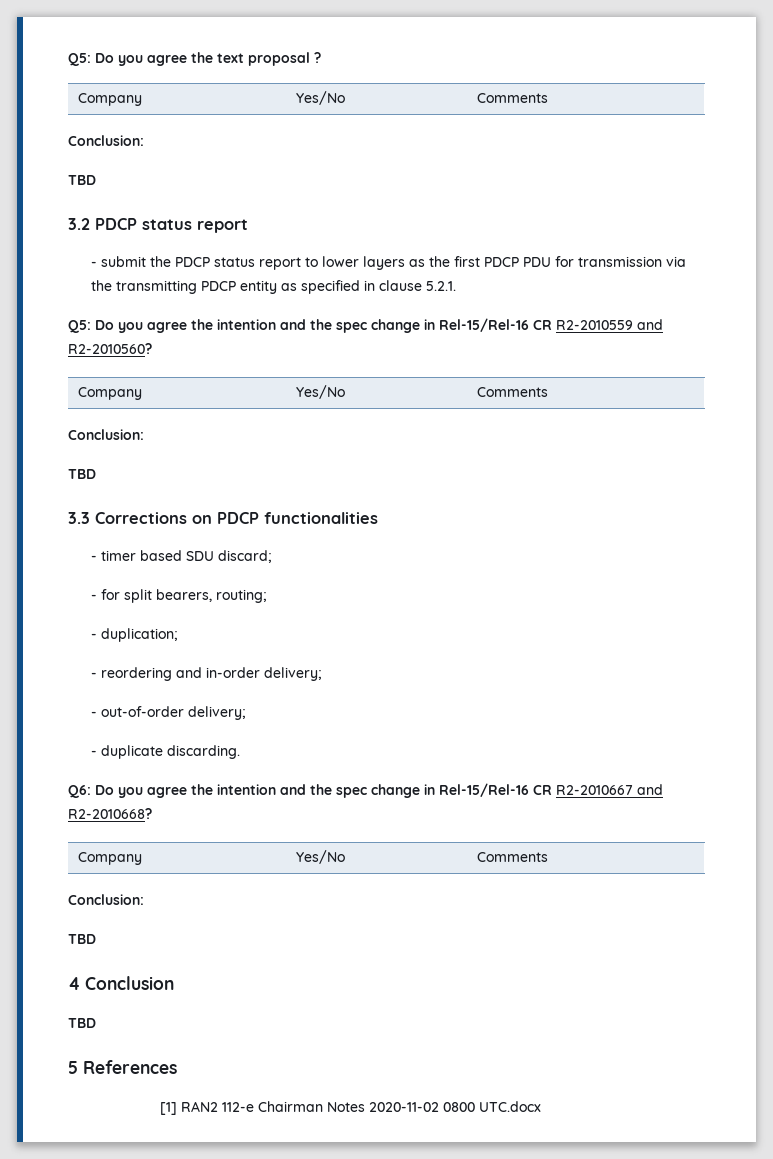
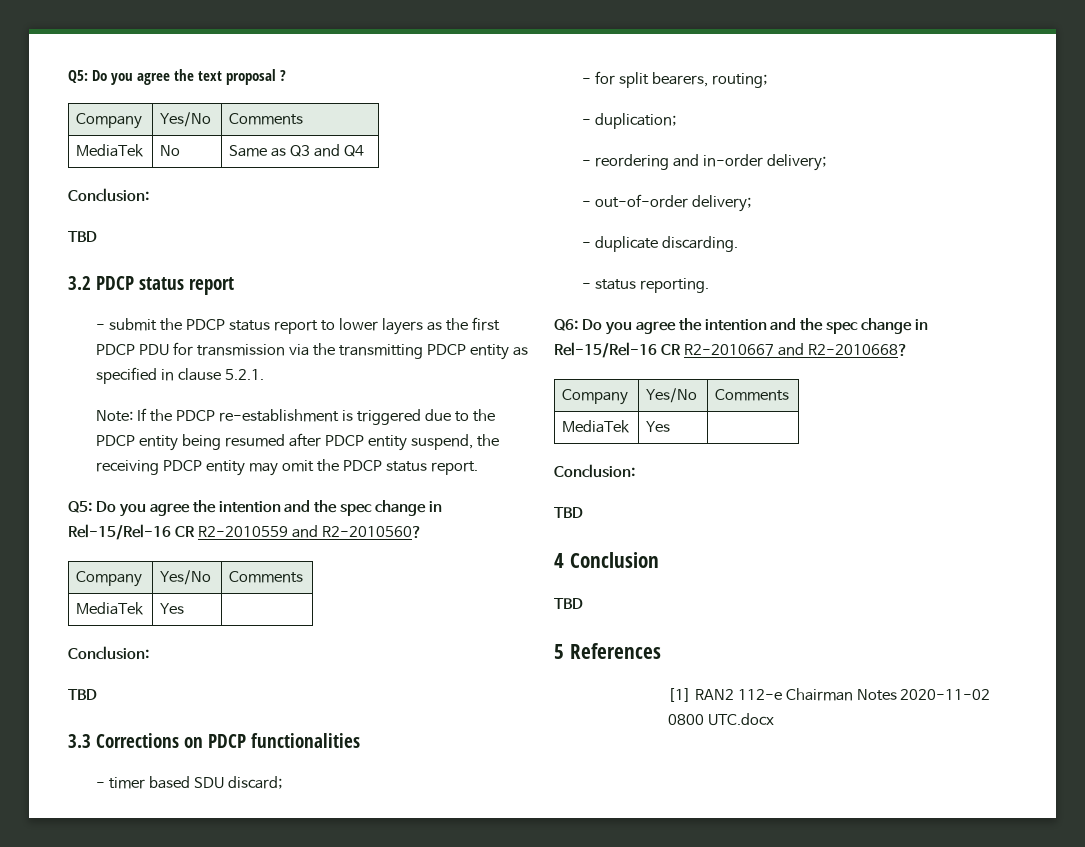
+ MediaTek | No | Same as Q3 and Q4
+ Note: If the PDCP re-establishment is triggered due to the PDCP entity being resumed after PDCP entity suspend, the receiving PDCP entity may omit the PDCP status report.
  Q5: Do you agree the intention and the spec change in Rel-15/Rel-16 CR R2-2010559 and R2-2010560?
  Company | Yes/No | Comments
+ MediaTek | Yes |
+ - status reporting.
  Q6: Do you agree the intention and the spec change in Rel-15/Rel-16 CR R2-2010667 and R2-2010668?
  Company | Yes/No | Comments
+ MediaTek | Yes |

